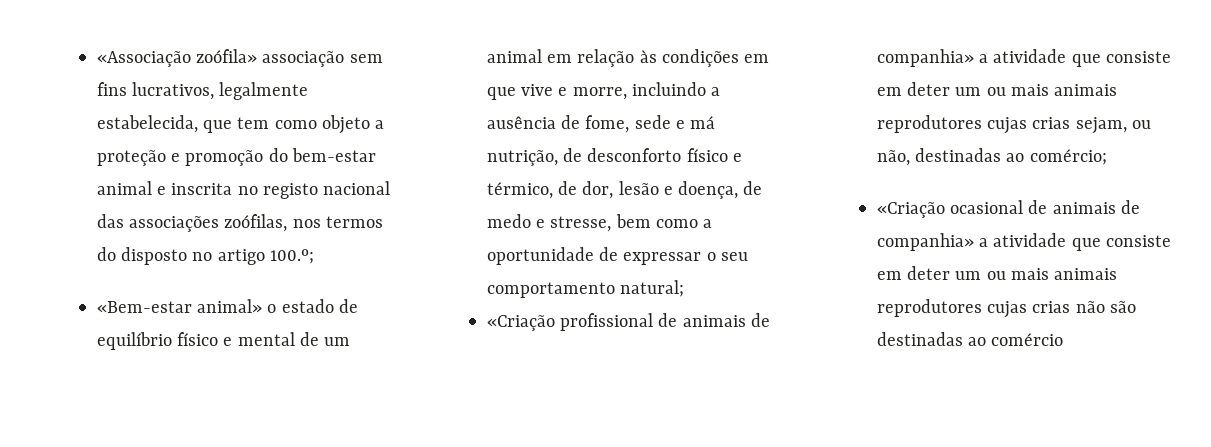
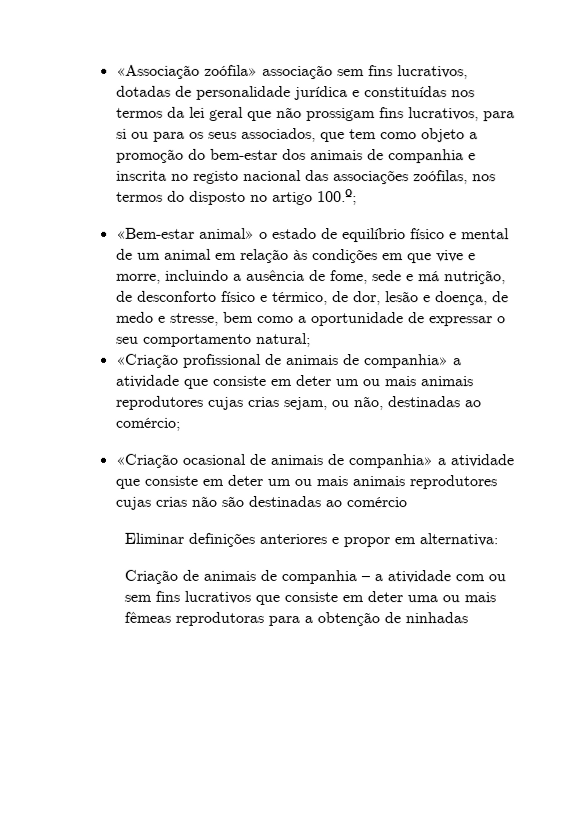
- «Associação zoófila» associação sem fins lucrativos, legalmente estabelecida, que tem como objeto a proteção e promoção do bem-estar animal e inscrita no registo nacional das associações zoófilas, nos termos do disposto no artigo 100.º;
+ «Associação zoófila» associação sem fins lucrativos, dotadas de personalidade jurídica e constituídas nos termos da lei geral que não prossigam fins lucrativos, para si ou para os seus associados, que tem como objeto a promoção do bem-estar dos animais de companhia e inscrita no registo nacional das associações zoófilas, nos termos do disposto no artigo 100.º;
+ Eliminar definições anteriores e propor em alternativa:
+ Criação de animais de companhia – a atividade com ou sem fins lucrativos que consiste em deter uma ou mais fêmeas reprodutoras para a obtenção de ninhadas

